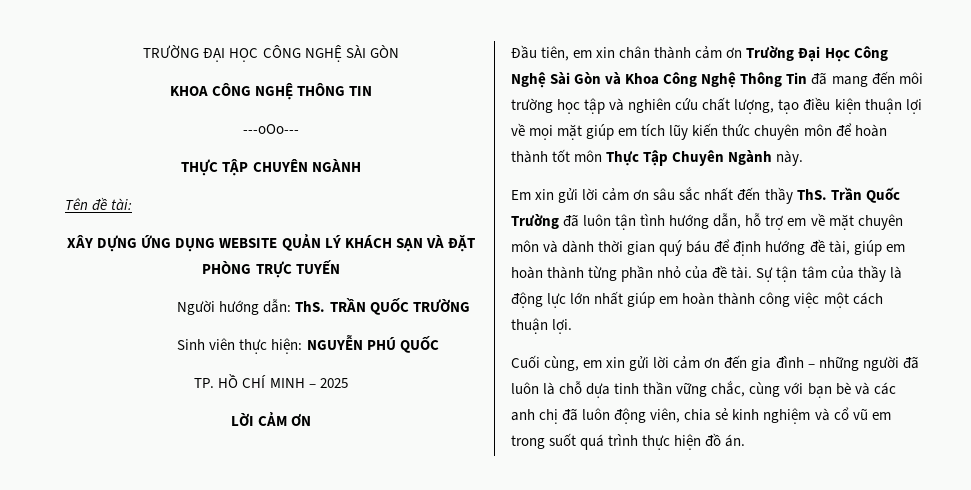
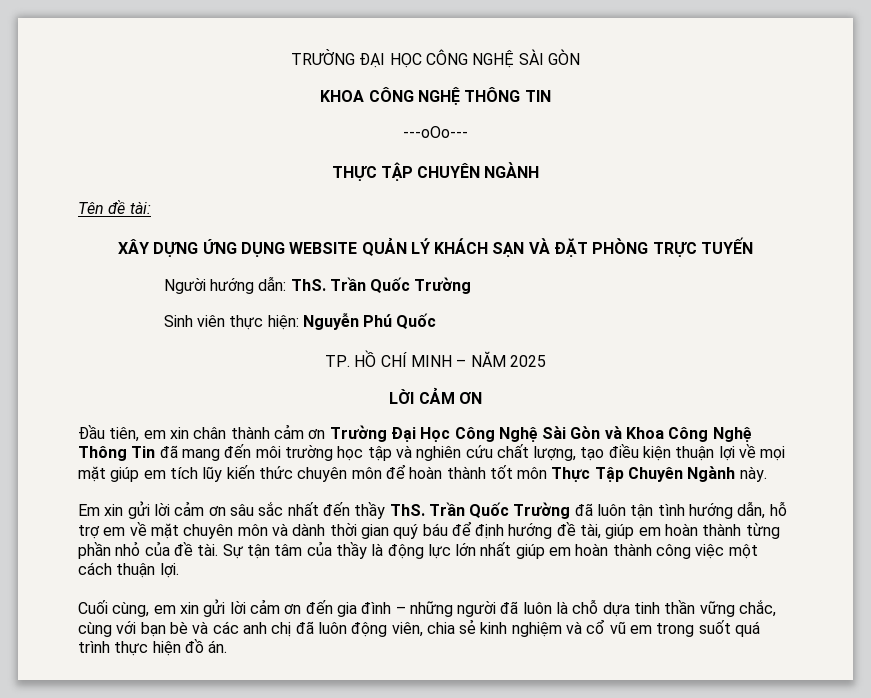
- Người hướng dẫn: ThS. TRẦN QUỐC TRƯỜNG
+ Người hướng dẫn: ThS. Trần Quốc Trường
- Sinh viên thực hiện: NGUYỄN PHÚ QUỐC
+ Sinh viên thực hiện: Nguyễn Phú Quốc
- TP. HỒ CHÍ MINH – 2025
+ TP. HỒ CHÍ MINH – NĂM 2025

